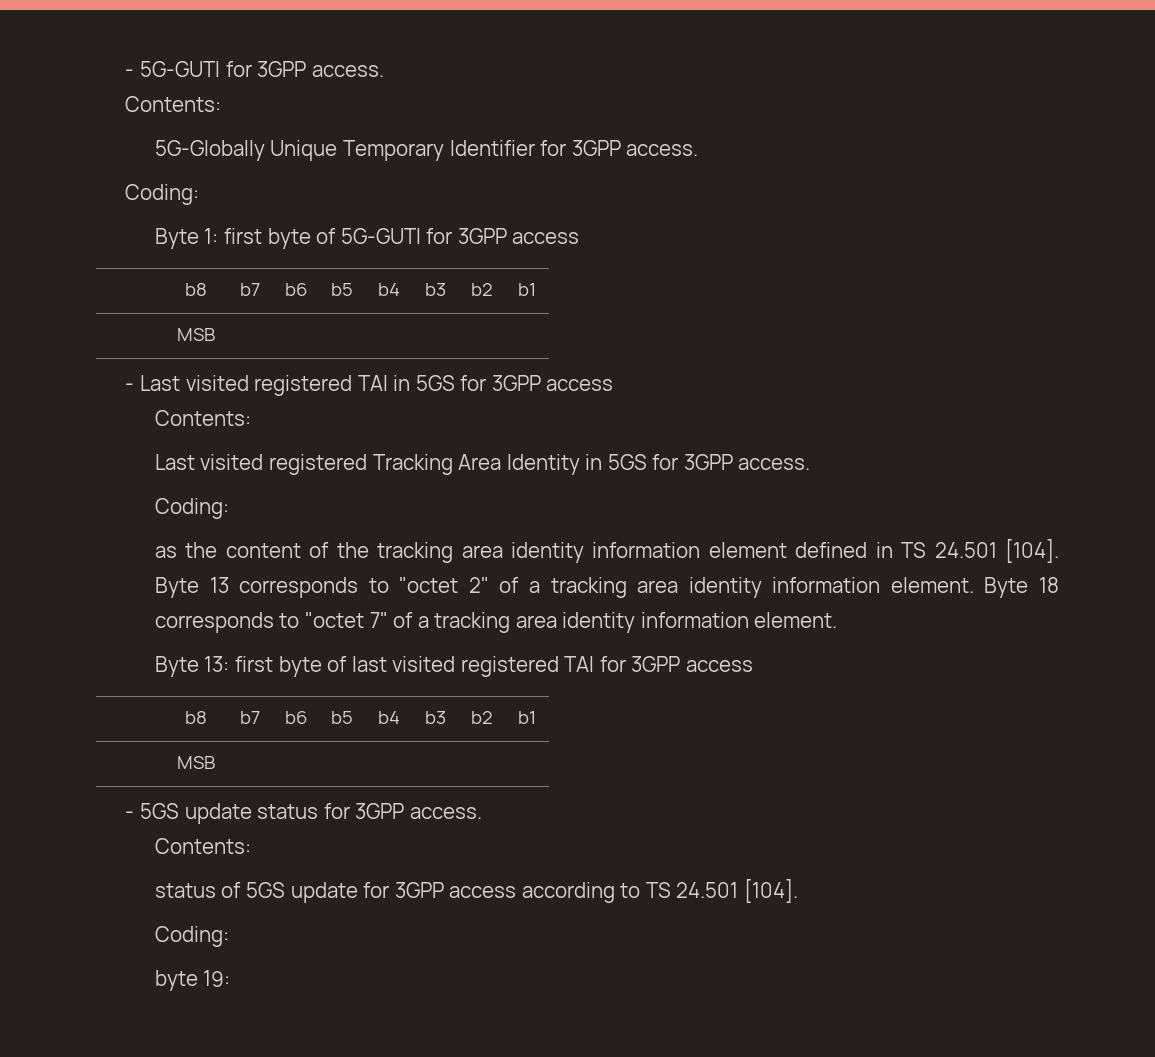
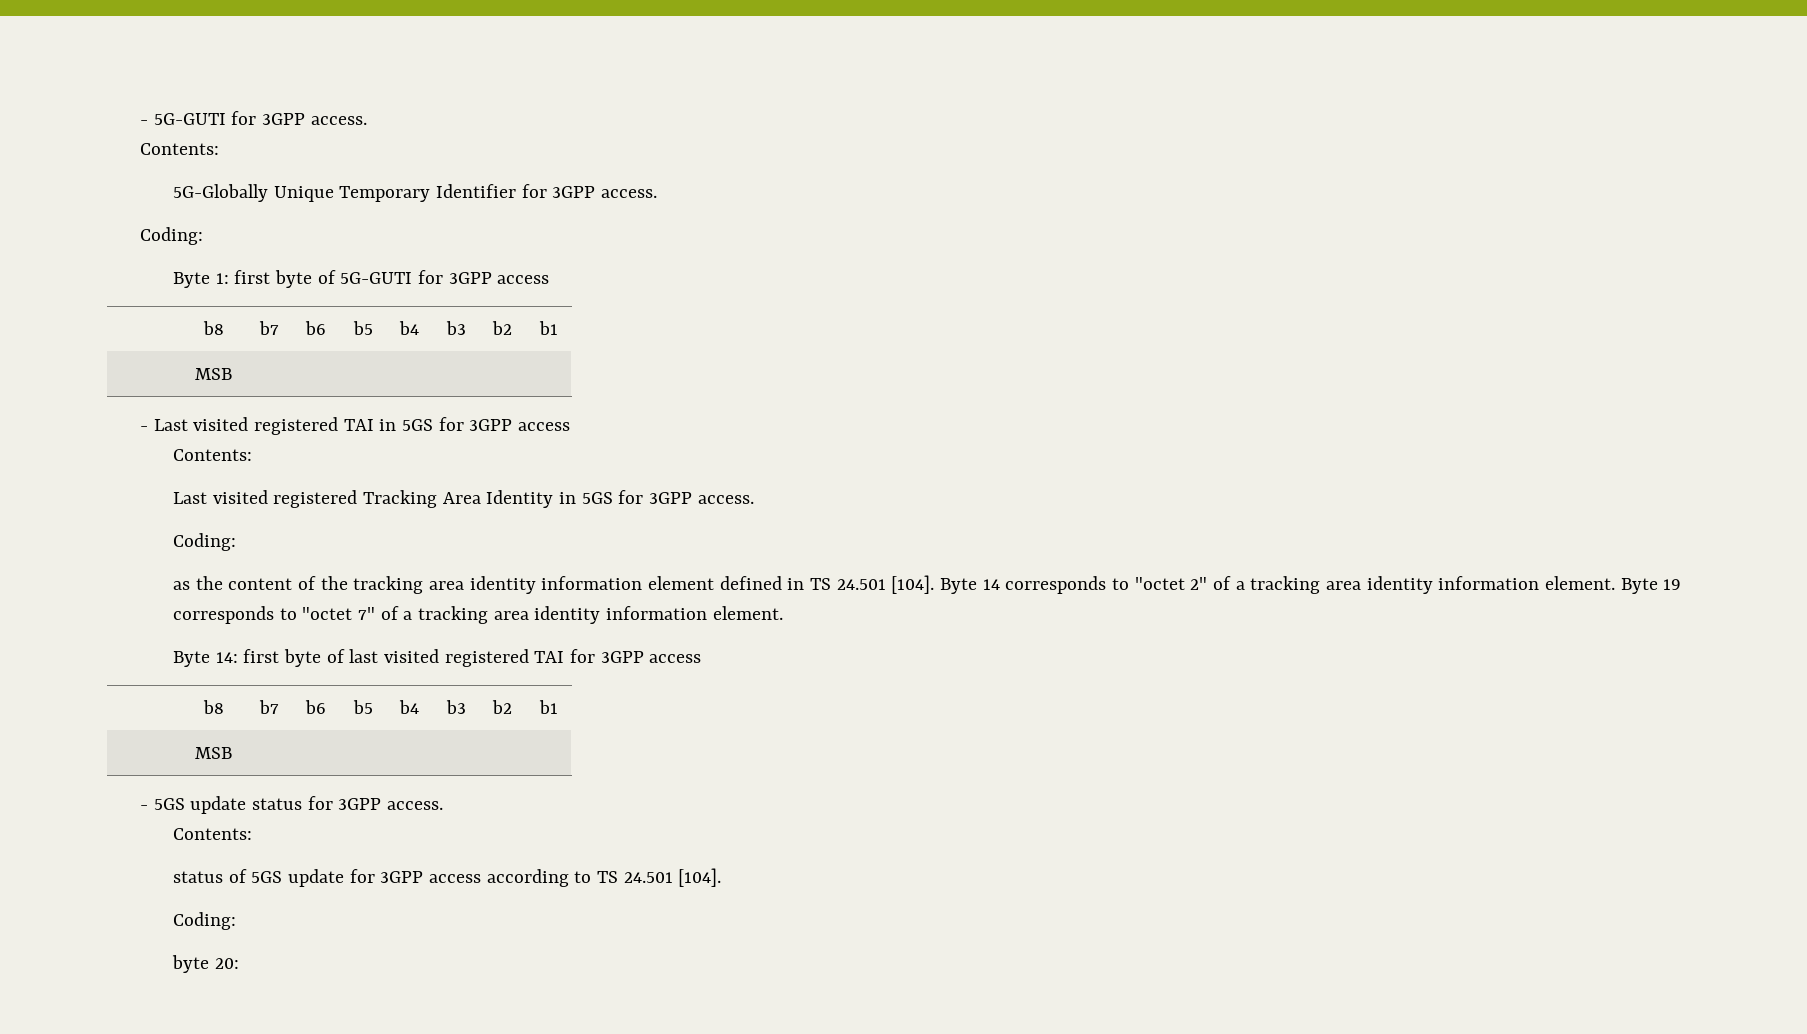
- Byte 13 corresponds to "octet 2" of a tracking area identity information element.
+ Byte 14 corresponds to "octet 2" of a tracking area identity information element.
- Byte 18 corresponds to "octet 7" of a tracking area identity information element.
+ Byte 19 corresponds to "octet 7" of a tracking area identity information element.
- Byte 13: first byte of last visited registered TAI for 3GPP access
+ Byte 14: first byte of last visited registered TAI for 3GPP access
- byte 19:
+ byte 20:

